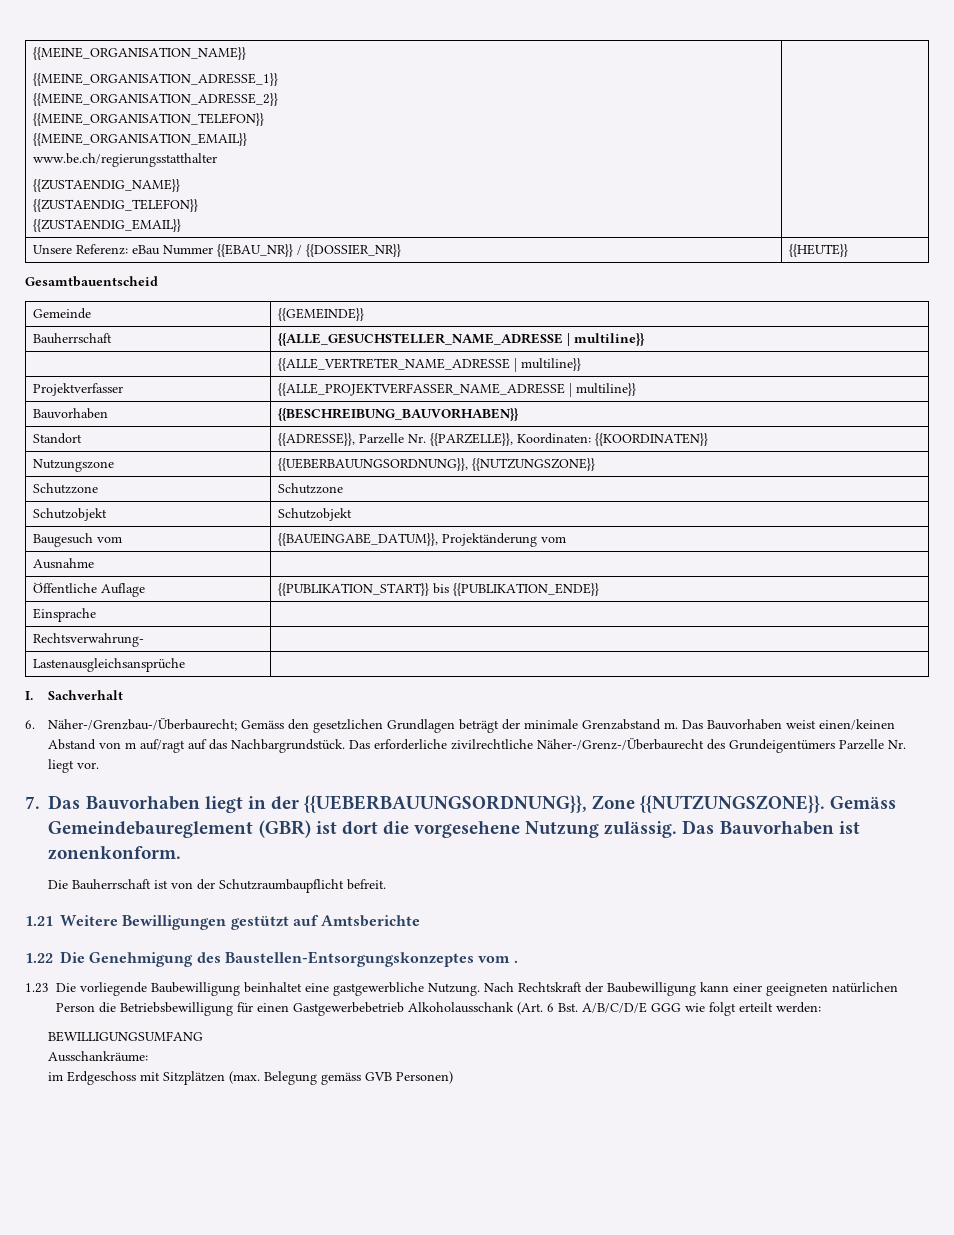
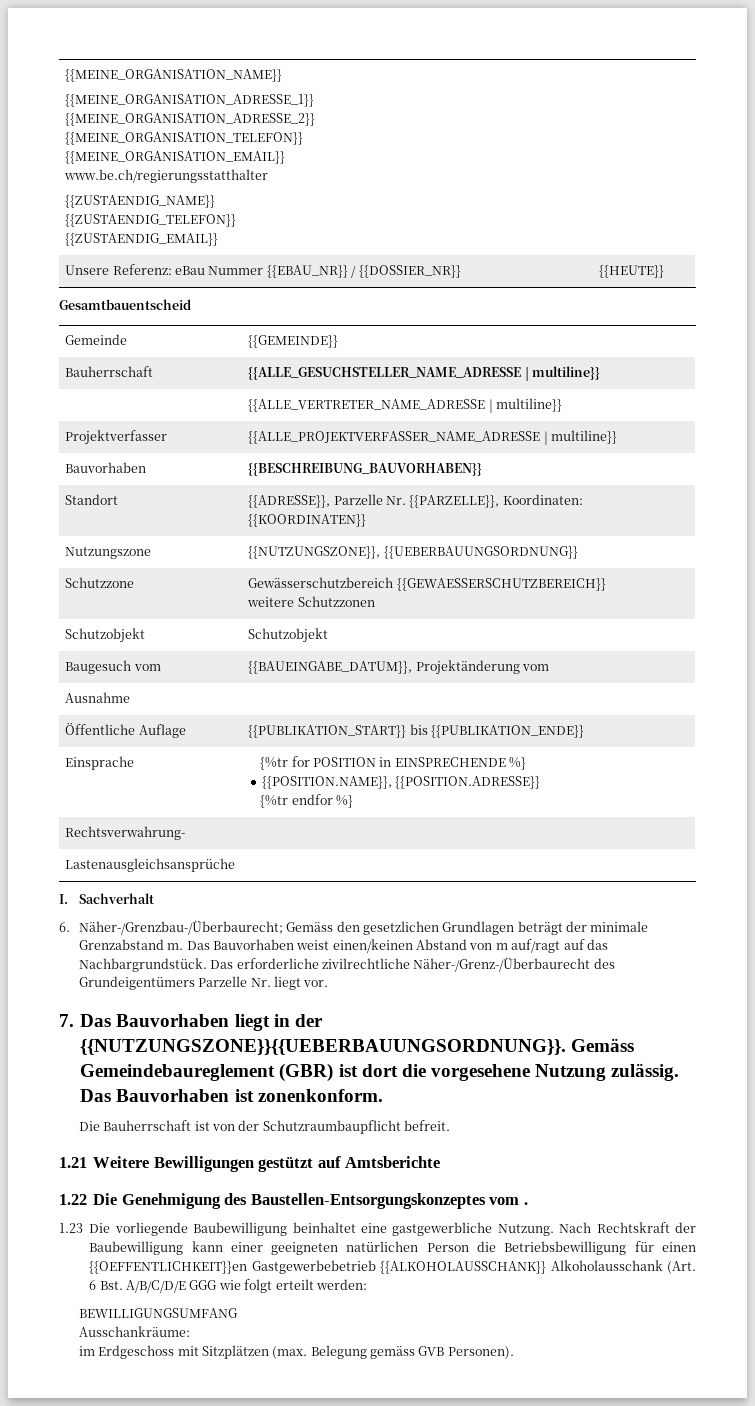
- Nutzungszone | {{UEBERBAUUNGSORDNUNG}}, {{NUTZUNGSZONE}}
+ Nutzungszone | {{NUTZUNGSZONE}}, {{UEBERBAUUNGSORDNUNG}}
- Schutzzone | Schutzzone
+ Schutzzone | Gewässerschutzbereich {{GEWAESSERSCHUTZBEREICH}}
+ weitere Schutzzonen
- Einsprache |
+ Einsprache | {%tr for POSITION in EINSPRECHENDE %}
+ {{POSITION.NAME}}, {{POSITION.ADRESSE}}
+ {%tr endfor %}
- 7. Das Bauvorhaben liegt in der {{UEBERBAUUNGSORDNUNG}}, Zone {{NUTZUNGSZONE}}.
+ 7. Das Bauvorhaben liegt in der {{NUTZUNGSZONE}}{{UEBERBAUUNGSORDNUNG}}.
- Nach Rechtskraft der Baubewilligung kann einer geeigneten natürlichen Person die Betriebsbewilligung für einen Gastgewerbebetrieb Alkoholausschank (Art. 6 Bst. A/B/C/D/E GGG wie folgt erteilt werden:
+ Nach Rechtskraft der Baubewilligung kann einer geeigneten natürlichen Person die Betriebsbewilligung für einen {{OEFFENTLICHKEIT}}en Gastgewerbebetrieb {{ALKOHOLAUSSCHANK}} Alkoholausschank (Art. 6 Bst. A/B/C/D/E GGG wie folgt erteilt werden:
- im Erdgeschoss mit Sitzplätzen (max. Belegung gemäss GVB Personen)
+ im Erdgeschoss mit Sitzplätzen (max. Belegung gemäss GVB Personen).

